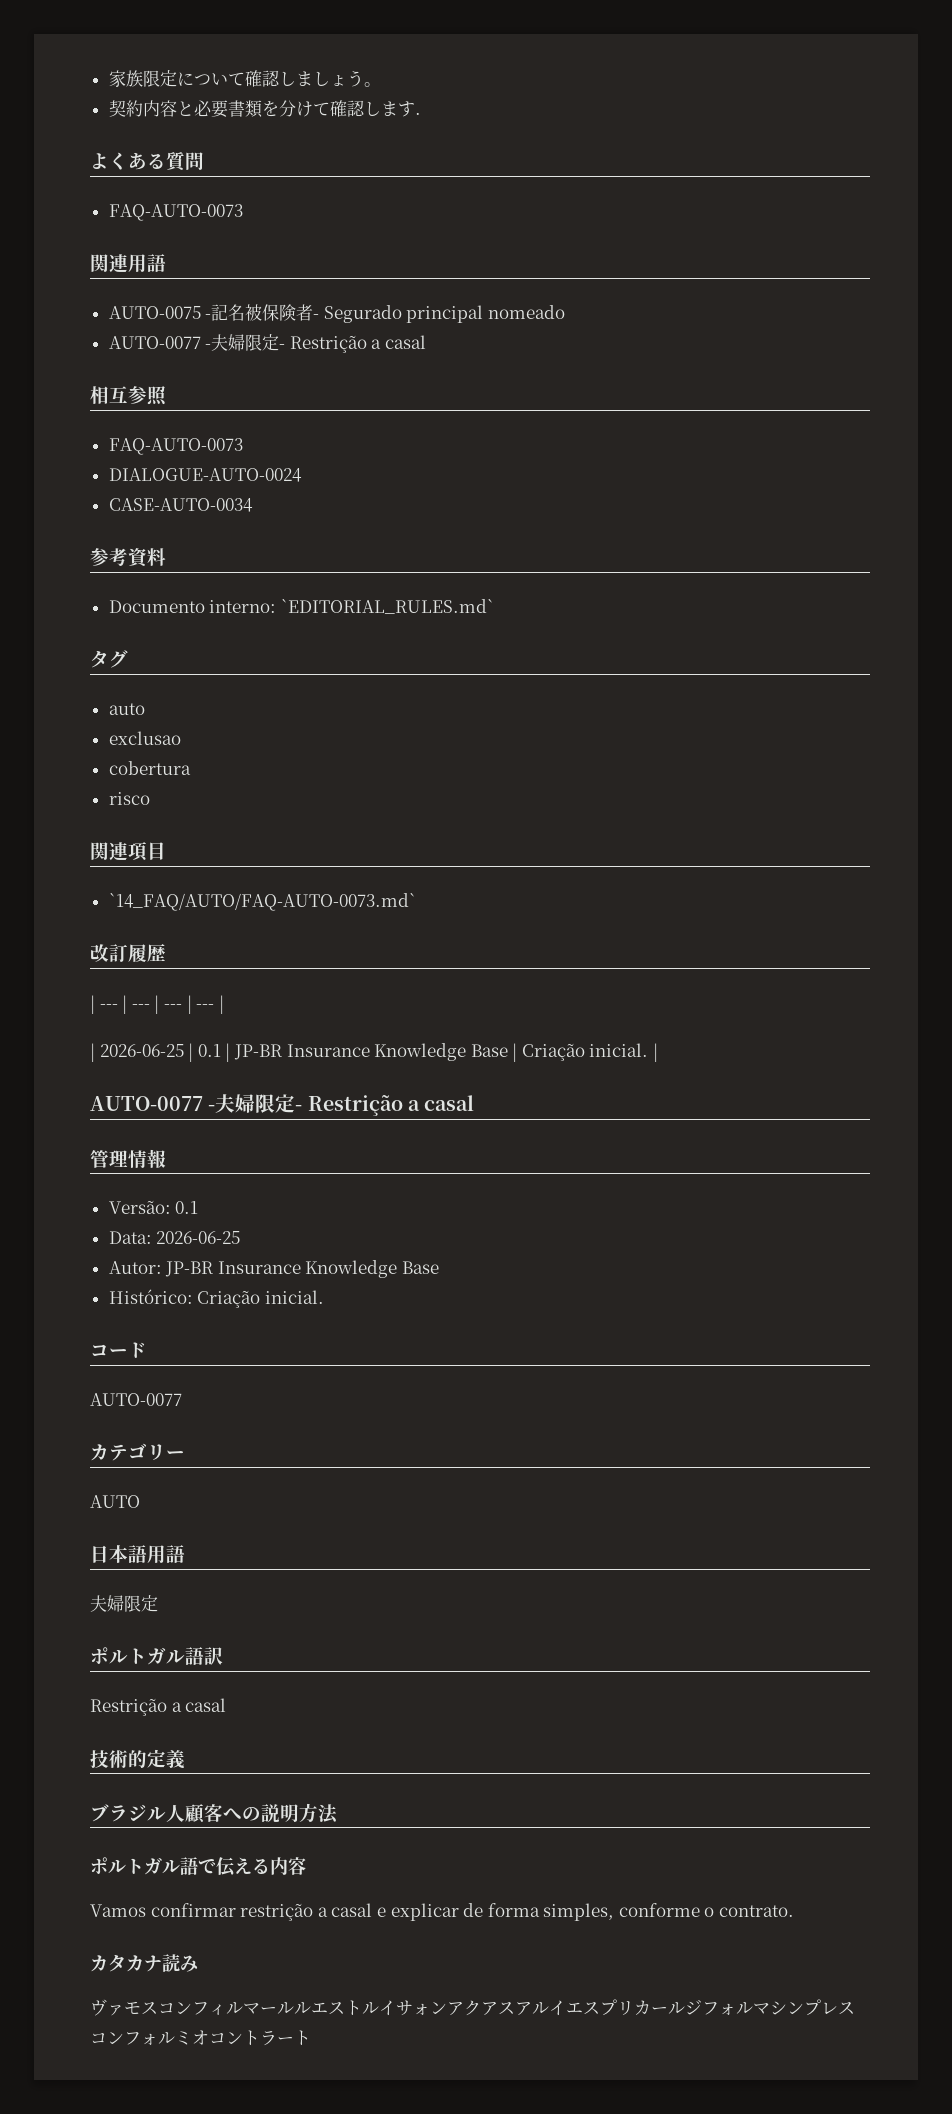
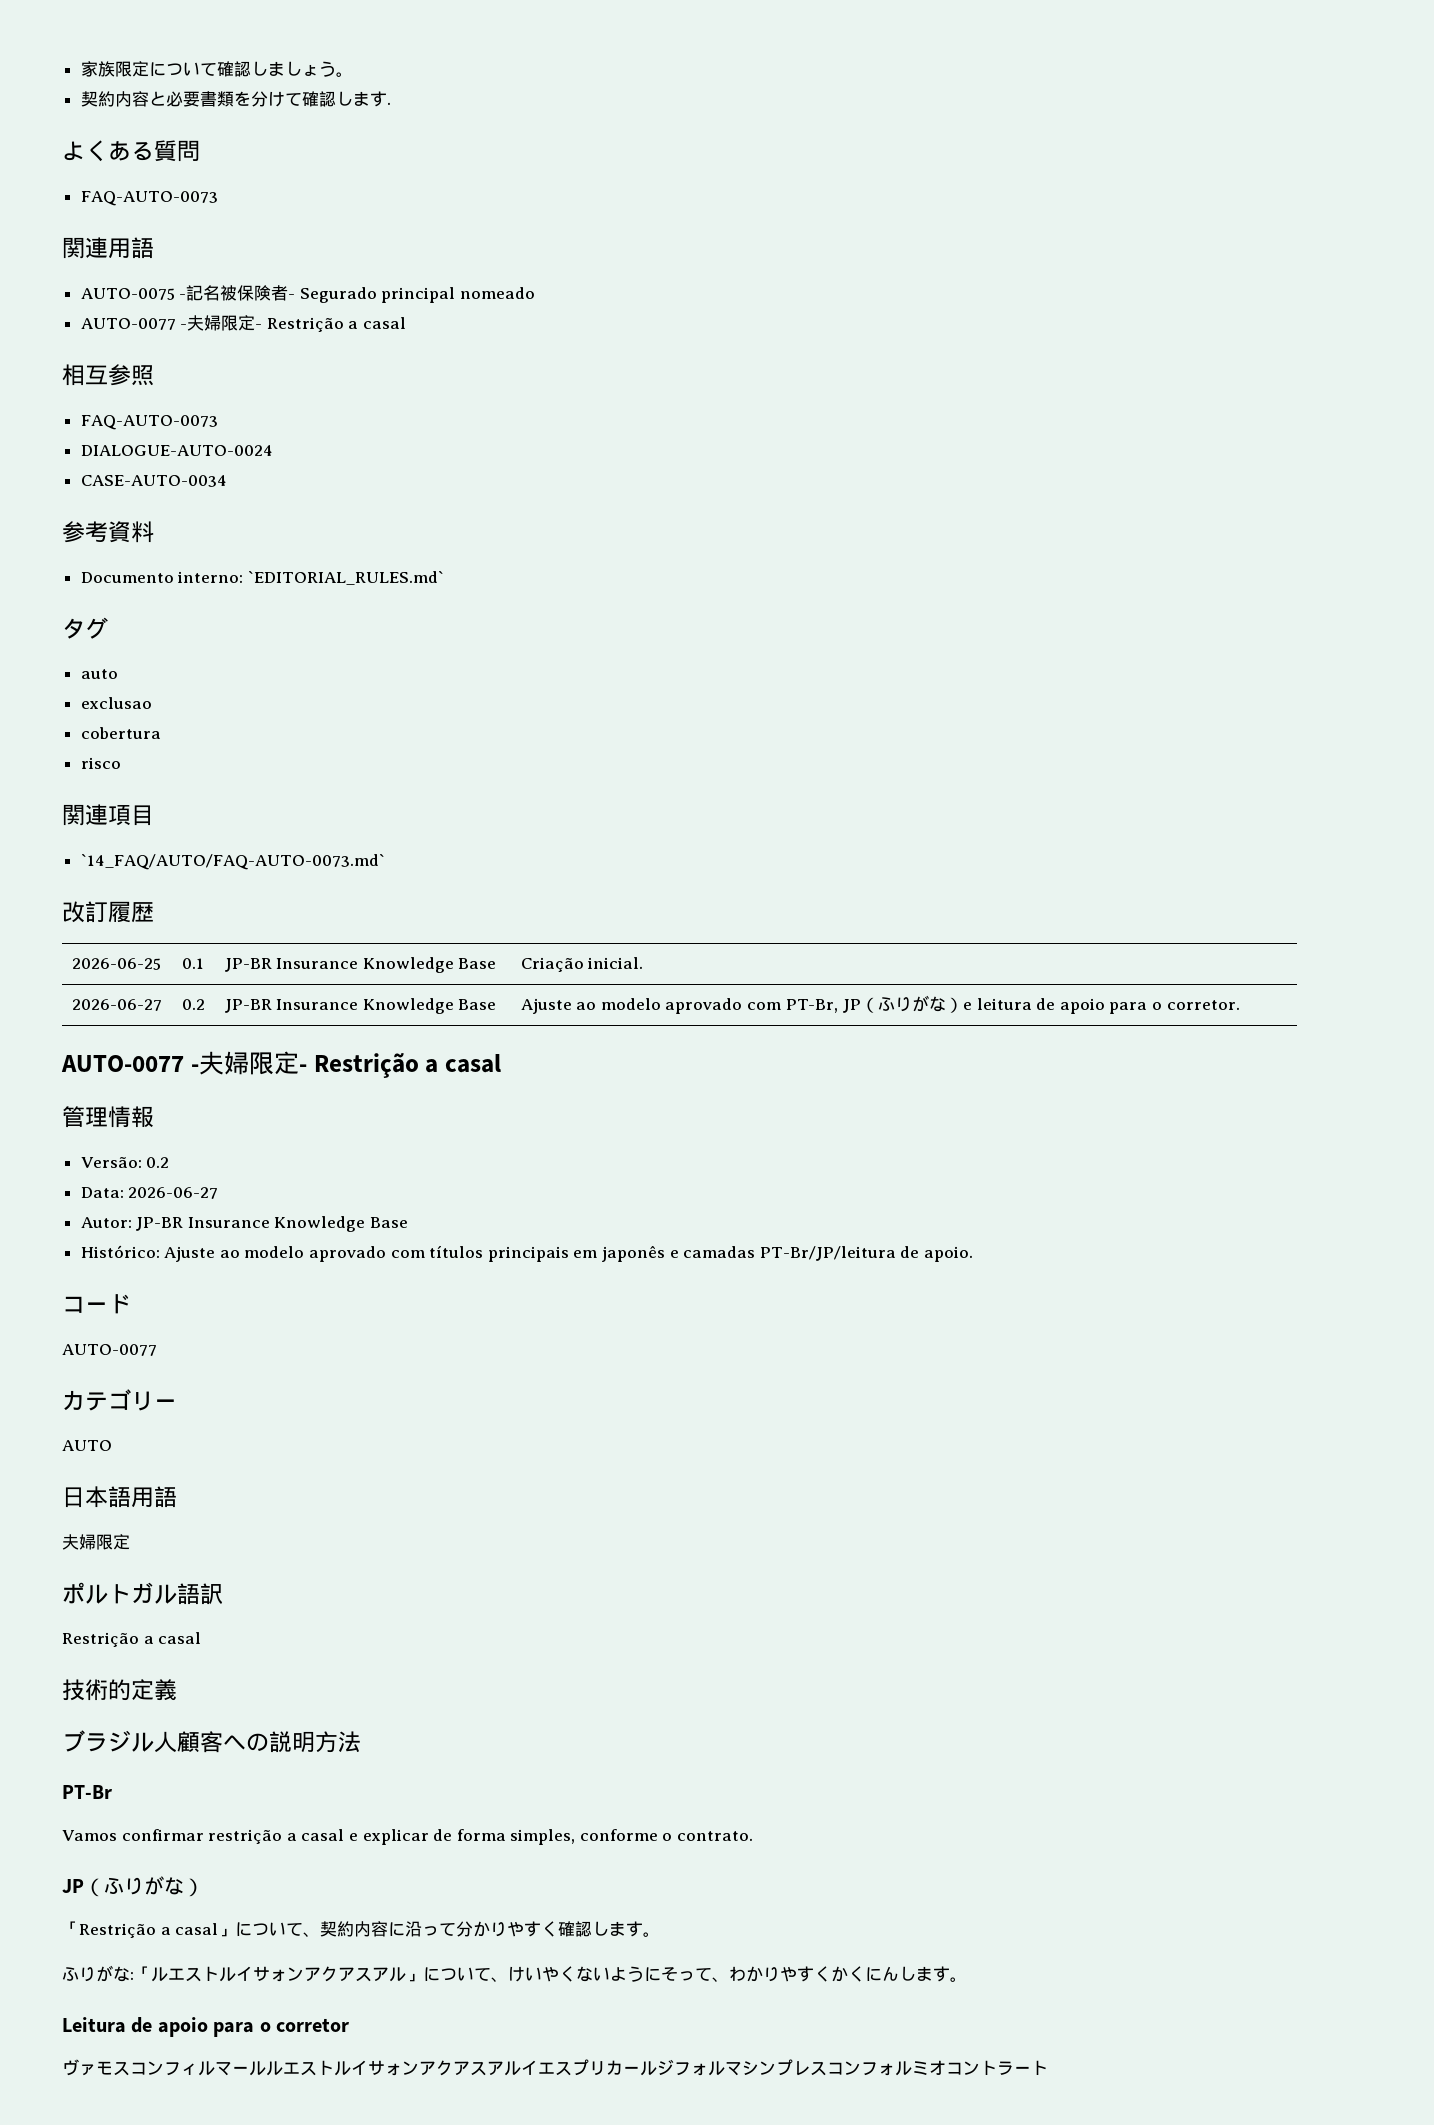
- | --- | --- | --- | --- |
- | 2026-06-25 | 0.1 | JP-BR Insurance Knowledge Base | Criação inicial. |
+ 2026-06-25 | 0.1 | JP-BR Insurance Knowledge Base | Criação inicial.
+ 2026-06-27 | 0.2 | JP-BR Insurance Knowledge Base | Ajuste ao modelo aprovado com PT-Br, JP（ふりがな）e leitura de apoio para o corretor.
- Versão: 0.1
+ Versão: 0.2
- Data: 2026-06-25
+ Data: 2026-06-27
- Histórico: Criação inicial.
+ Histórico: Ajuste ao modelo aprovado com títulos principais em japonês e camadas PT-Br/JP/leitura de apoio.
- ポルトガル語で伝える内容
+ PT-Br
  Vamos confirmar restrição a casal e explicar de forma simples, conforme o contrato.
- カタカナ読み
+ JP（ふりがな）
+ 「Restrição a casal」について、契約内容に沿って分かりやすく確認します。
+ ふりがな:「ルエストルイサォンアクアスアル」について、けいやくないようにそって、わかりやすくかくにんします。
+ Leitura de apoio para o corretor

